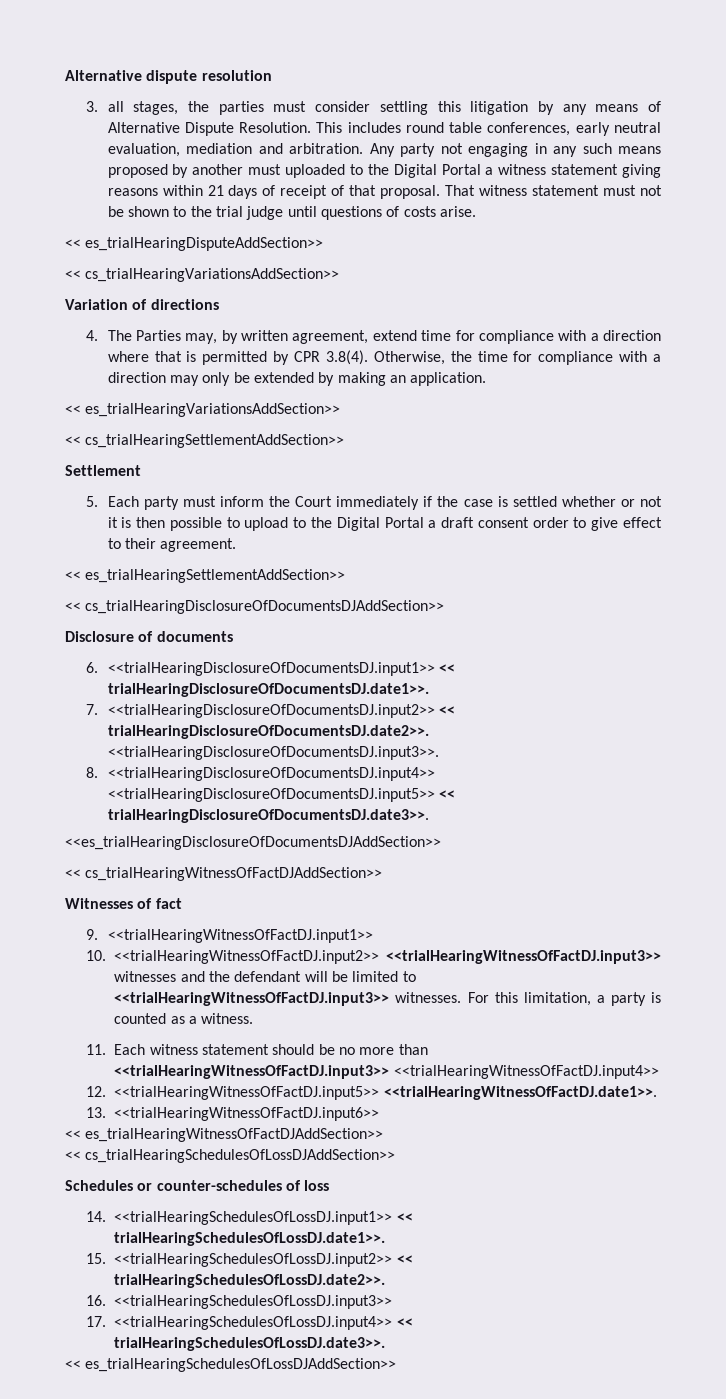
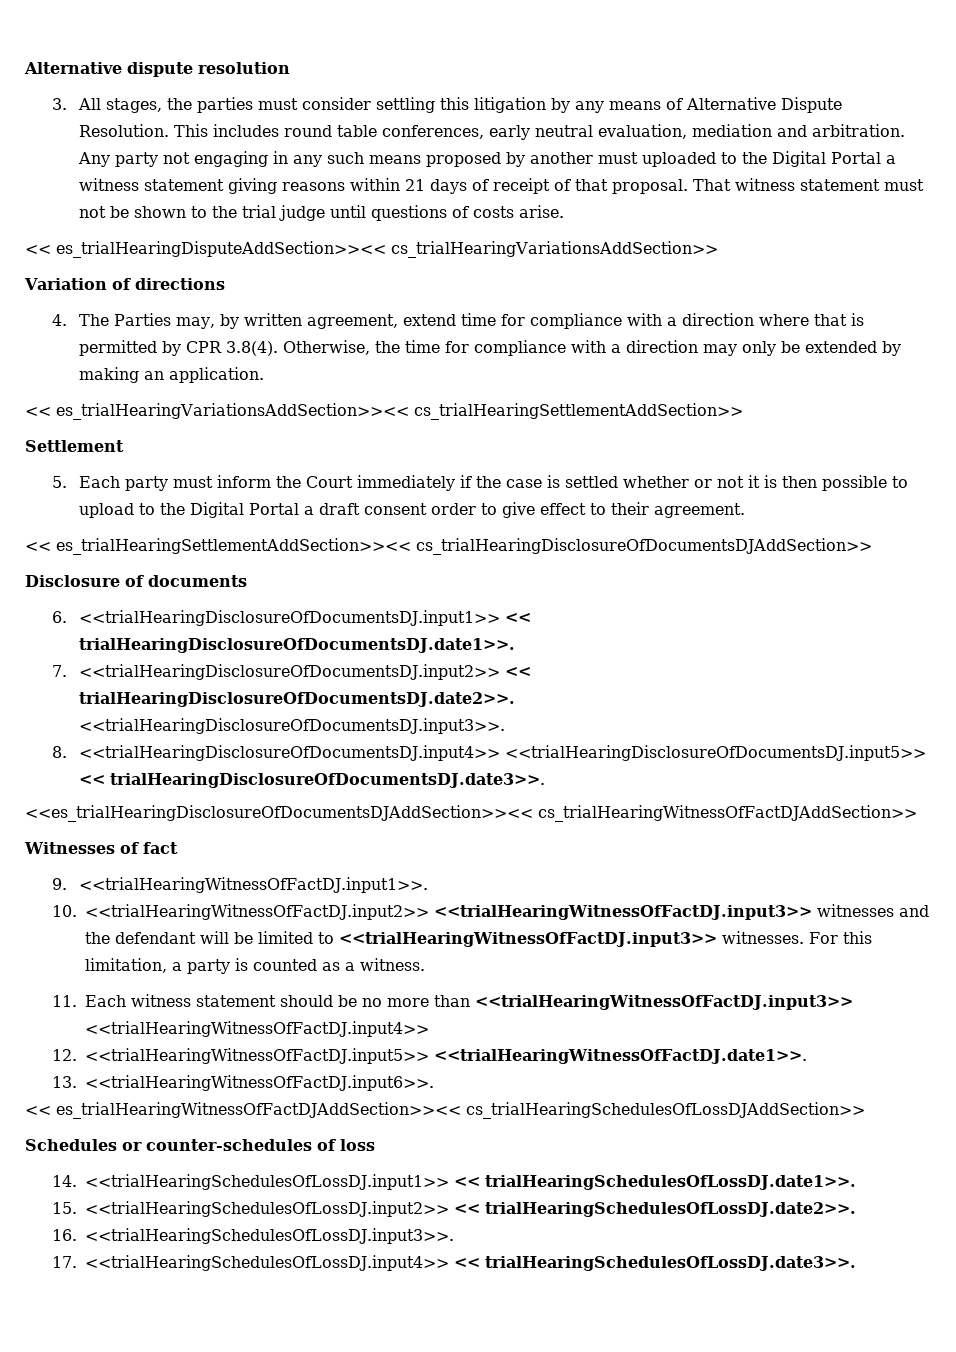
- 3. all stages, the parties must consider settling this litigation by any means of Alternative Dispute Resolution.
+ 3. All stages, the parties must consider settling this litigation by any means of Alternative Dispute Resolution.
- << es_trialHearingDisputeAddSection>>
- << cs_trialHearingVariationsAddSection>>
+ << es_trialHearingDisputeAddSection>><< cs_trialHearingVariationsAddSection>>
- << es_trialHearingVariationsAddSection>>
- << cs_trialHearingSettlementAddSection>>
+ << es_trialHearingVariationsAddSection>><< cs_trialHearingSettlementAddSection>>
- << es_trialHearingSettlementAddSection>>
- << cs_trialHearingDisclosureOfDocumentsDJAddSection>>
+ << es_trialHearingSettlementAddSection>><< cs_trialHearingDisclosureOfDocumentsDJAddSection>>
- <<es_trialHearingDisclosureOfDocumentsDJAddSection>>
- << cs_trialHearingWitnessOfFactDJAddSection>>
+ <<es_trialHearingDisclosureOfDocumentsDJAddSection>><< cs_trialHearingWitnessOfFactDJAddSection>>
- 9. <<trialHearingWitnessOfFactDJ.input1>>
+ 9. <<trialHearingWitnessOfFactDJ.input1>>.
- 13. <<trialHearingWitnessOfFactDJ.input6>>
- << es_trialHearingWitnessOfFactDJAddSection>>
- << cs_trialHearingSchedulesOfLossDJAddSection>>
+ 13. <<trialHearingWitnessOfFactDJ.input6>>.
+ << es_trialHearingWitnessOfFactDJAddSection>><< cs_trialHearingSchedulesOfLossDJAddSection>>
- 16. <<trialHearingSchedulesOfLossDJ.input3>>
+ 16. <<trialHearingSchedulesOfLossDJ.input3>>.
- << es_trialHearingSchedulesOfLossDJAddSection>>

